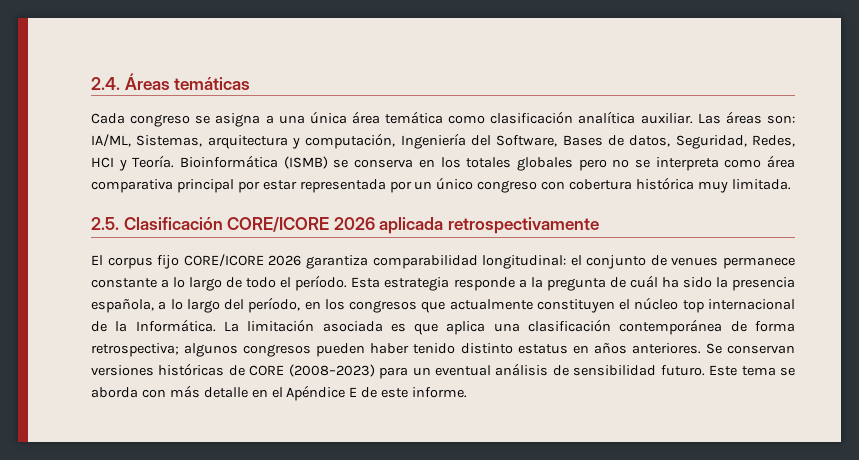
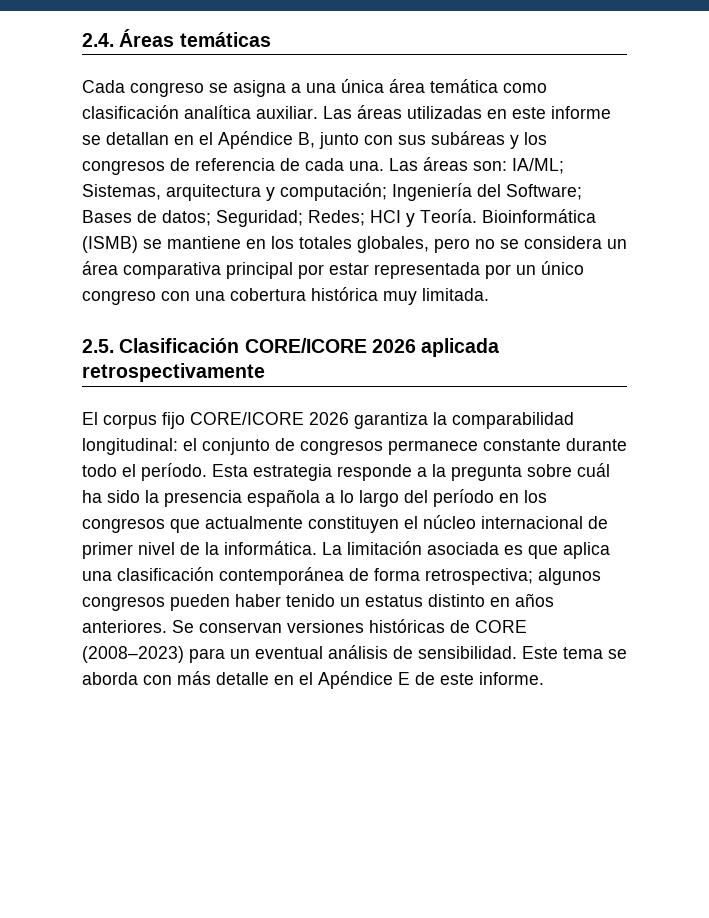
- Las áreas son: IA/ML, Sistemas, arquitectura y computación, Ingeniería del Software, Bases de datos, Seguridad, Redes, HCI y Teoría.
+ Las áreas utilizadas en este informe se detallan en el Apéndice B, junto con sus subáreas y los congresos de referencia de cada una. Las áreas son: IA/ML; Sistemas, arquitectura y computación; Ingeniería del Software; Bases de datos; Seguridad; Redes; HCI y Teoría.
- Bioinformática (ISMB) se conserva en los totales globales pero no se interpreta como área comparativa principal por estar representada por un único congreso con cobertura histórica muy limitada.
+ Bioinformática (ISMB) se mantiene en los totales globales, pero no se considera un área comparativa principal por estar representada por un único congreso con una cobertura histórica muy limitada.
- El corpus fijo CORE/ICORE 2026 garantiza comparabilidad longitudinal: el conjunto de venues permanece constante a lo largo de todo el período.
+ El corpus fijo CORE/ICORE 2026 garantiza la comparabilidad longitudinal: el conjunto de congresos permanece constante durante todo el período.
- Esta estrategia responde a la pregunta de cuál ha sido la presencia española, a lo largo del período, en los congresos que actualmente constituyen el núcleo top internacional de la Informática.
+ Esta estrategia responde a la pregunta sobre cuál ha sido la presencia española a lo largo del período en los congresos que actualmente constituyen el núcleo internacional de primer nivel de la informática.
- La limitación asociada es que aplica una clasificación contemporánea de forma retrospectiva; algunos congresos pueden haber tenido distinto estatus en años anteriores.
+ La limitación asociada es que aplica una clasificación contemporánea de forma retrospectiva; algunos congresos pueden haber tenido un estatus distinto en años anteriores.
- Se conservan versiones históricas de CORE (2008–2023) para un eventual análisis de sensibilidad futuro.
+ Se conservan versiones históricas de CORE (2008–2023) para un eventual análisis de sensibilidad.

